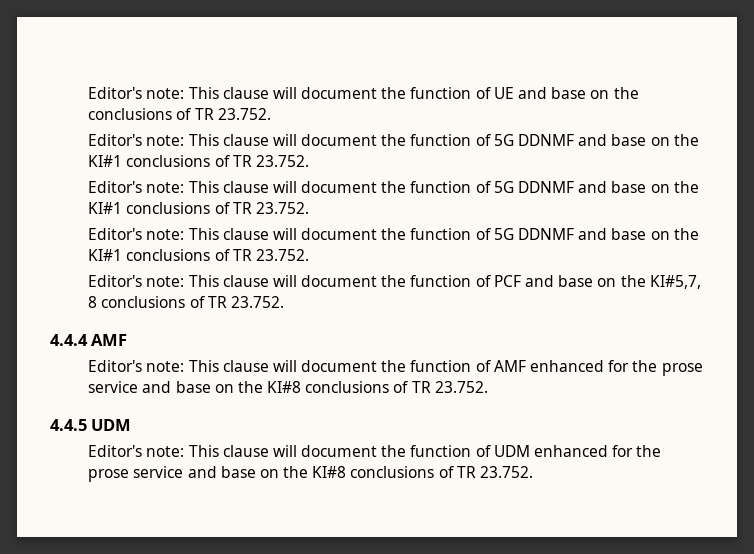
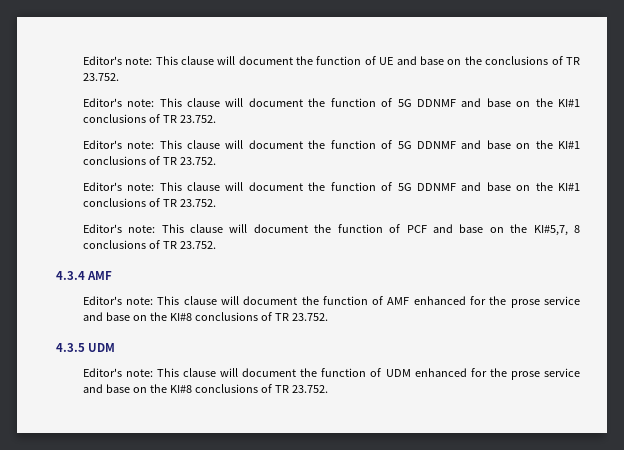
- 4.4.4 AMF
+ 4.3.4 AMF
- 4.4.5 UDM
+ 4.3.5 UDM

